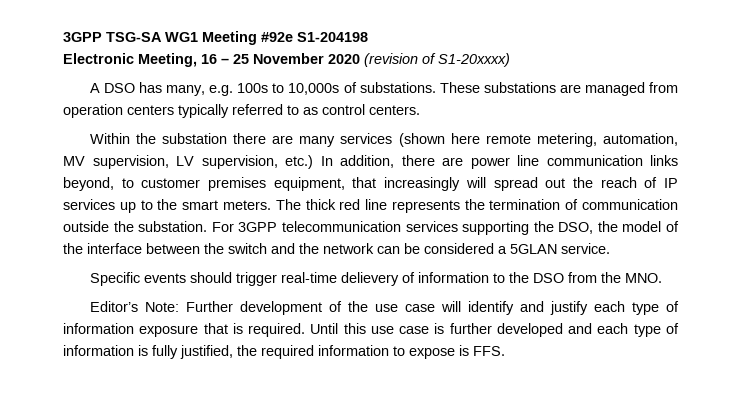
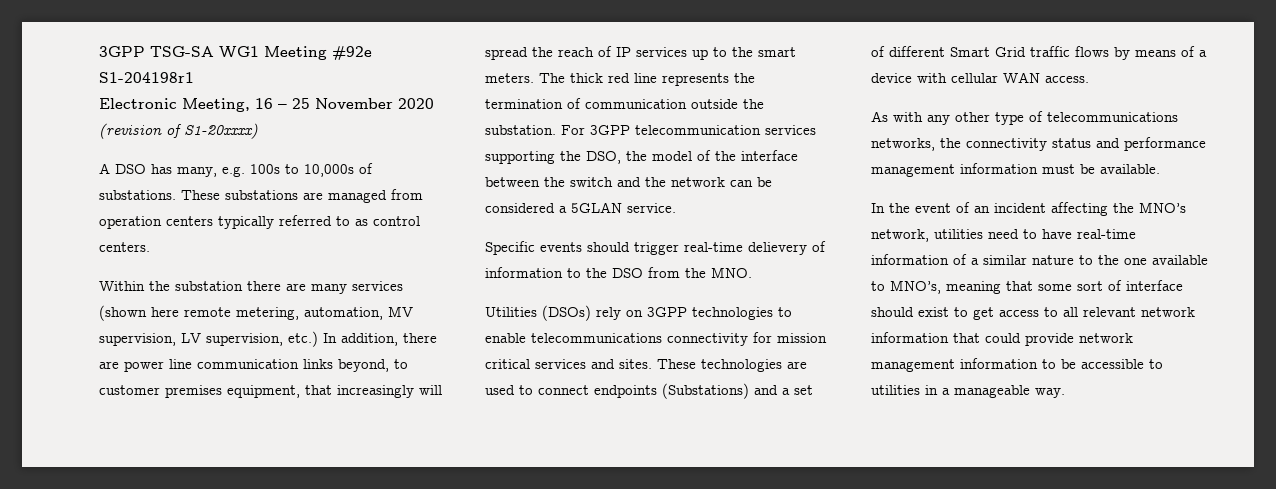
- 3GPP TSG-SA WG1 Meeting #92e S1-204198
+ 3GPP TSG-SA WG1 Meeting #92e S1-204198r1
- Within the substation there are many services (shown here remote metering, automation, MV supervision, LV supervision, etc.) In addition, there are power line communication links beyond, to customer premises equipment, that increasingly will spread out the reach of IP services up to the smart meters.
+ Within the substation there are many services (shown here remote metering, automation, MV supervision, LV supervision, etc.) In addition, there are power line communication links beyond, to customer premises equipment, that increasingly will spread the reach of IP services up to the smart meters.
- Editor’s Note: Further development of the use case will identify and justify each type of information exposure that is required. Until this use case is further developed and each type of information is fully justified, the required information to expose is FFS.
+ Utilities (DSOs) rely on 3GPP technologies to enable telecommunications connectivity for mission critical services and sites. These technologies are used to connect endpoints (Substations) and a set of different Smart Grid traffic flows by means of a device with cellular WAN access.
+ As with any other type of telecommunications networks, the connectivity status and performance management information must be available.
+ In the event of an incident affecting the MNO’s network, utilities need to have real-time information of a similar nature to the one available to MNO’s, meaning that some sort of interface should exist to get access to all relevant network information that could provide network management information to be accessible to utilities in a manageable way.

